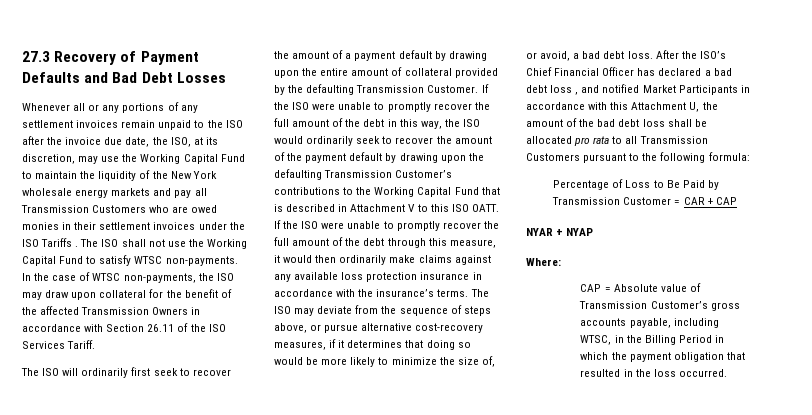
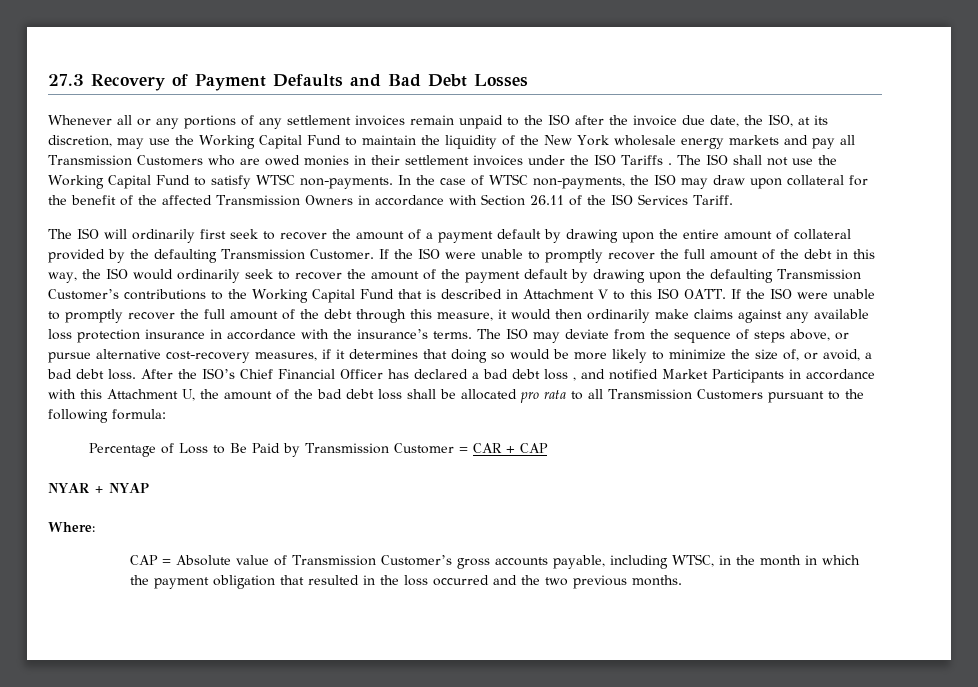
- CAP = Absolute value of Transmission Customer’s gross accounts payable, including WTSC, in the Billing Period in which the payment obligation that resulted in the loss occurred.
+ CAP = Absolute value of Transmission Customer’s gross accounts payable, including WTSC, in the month in which the payment obligation that resulted in the loss occurred and the two previous months.

